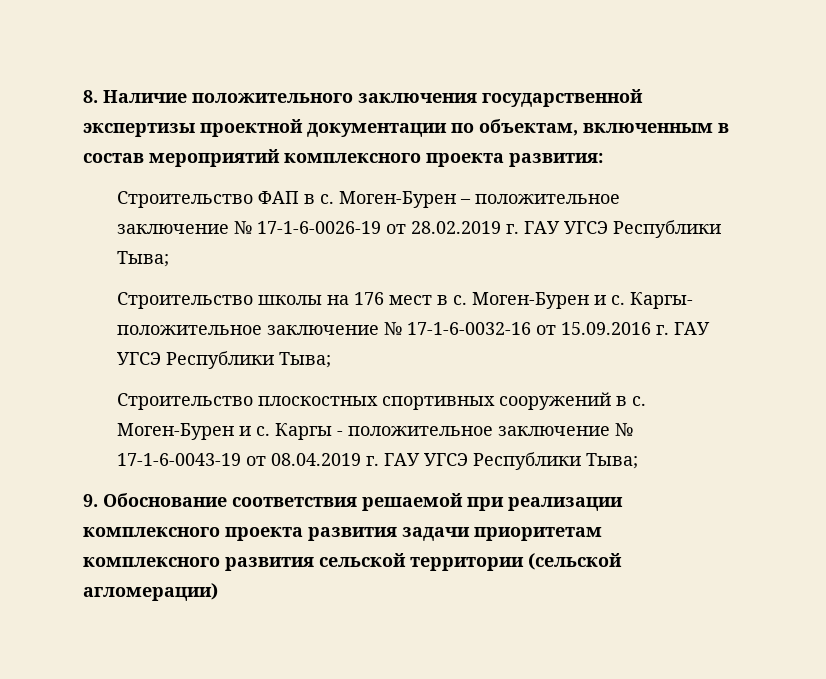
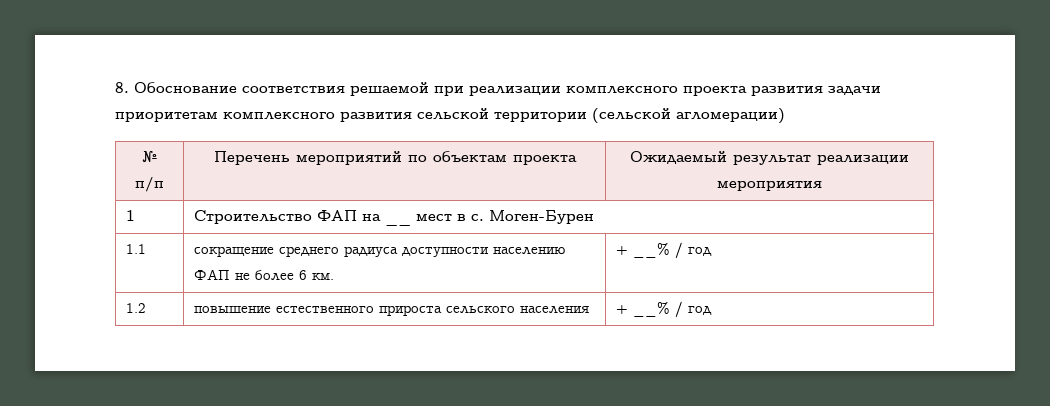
- 8. Наличие положительного заключения государственной экспертизы проектной документации по объектам, включенным в состав мероприятий комплексного проекта развития:
- Строительство ФАП в с. Моген-Бурен – положительное заключение № 17-1-6-0026-19 от 28.02.2019 г. ГАУ УГСЭ Республики Тыва;
- Строительство школы на 176 мест в с. Моген-Бурен и с. Каргы- положительное заключение № 17-1-6-0032-16 от 15.09.2016 г. ГАУ УГСЭ Республики Тыва;
- Строительство плоскостных спортивных сооружений в с. Моген-Бурен и с. Каргы - положительное заключение № 17-1-6-0043-19 от 08.04.2019 г. ГАУ УГСЭ Республики Тыва;
- 9. Обоснование соответствия решаемой при реализации комплексного проекта развития задачи приоритетам комплексного развития сельской территории (сельской агломерации)
+ 8. Обоснование соответствия решаемой при реализации комплексного проекта развития задачи приоритетам комплексного развития сельской территории (сельской агломерации)
+ № п/п | Перечень мероприятий по объектам проекта | Ожидаемый результат реализации мероприятия
+ 1 | Строительство ФАП на __ мест в с. Моген-Бурен
+ 1.1 | сокращение среднего радиуса доступности населению ФАП не более 6 км. | + __% / год
+ 1.2 | повышение естественного прироста сельского населения | + __% / год

